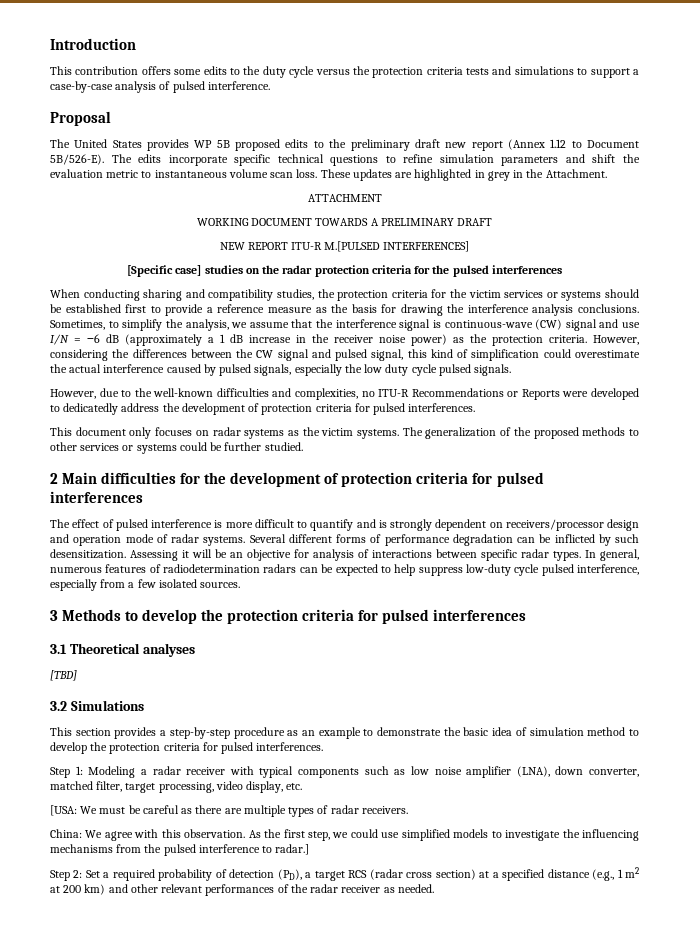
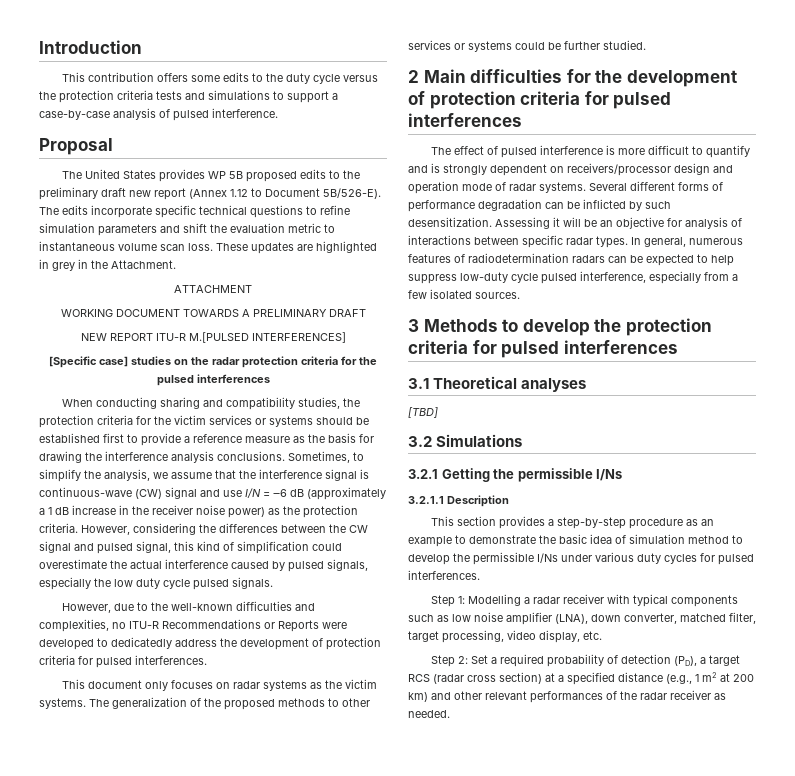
+ 3.2.1 Getting the permissible I/Ns
+ 3.2.1.1 Description
- This section provides a step-by-step procedure as an example to demonstrate the basic idea of simulation method to develop the protection criteria for pulsed interferences.
+ This section provides a step-by-step procedure as an example to demonstrate the basic idea of simulation method to develop the permissible I/Ns under various duty cycles for pulsed interferences.
- Step 1: Modeling a radar receiver with typical components such as low noise amplifier (LNA), down converter, matched filter, target processing, video display, etc.
+ Step 1: Modelling a radar receiver with typical components such as low noise amplifier (LNA), down converter, matched filter, target processing, video display, etc.
- [USA: We must be careful as there are multiple types of radar receivers.
- China: We agree with this observation. As the first step, we could use simplified models to investigate the influencing mechanisms from the pulsed interference to radar.]

